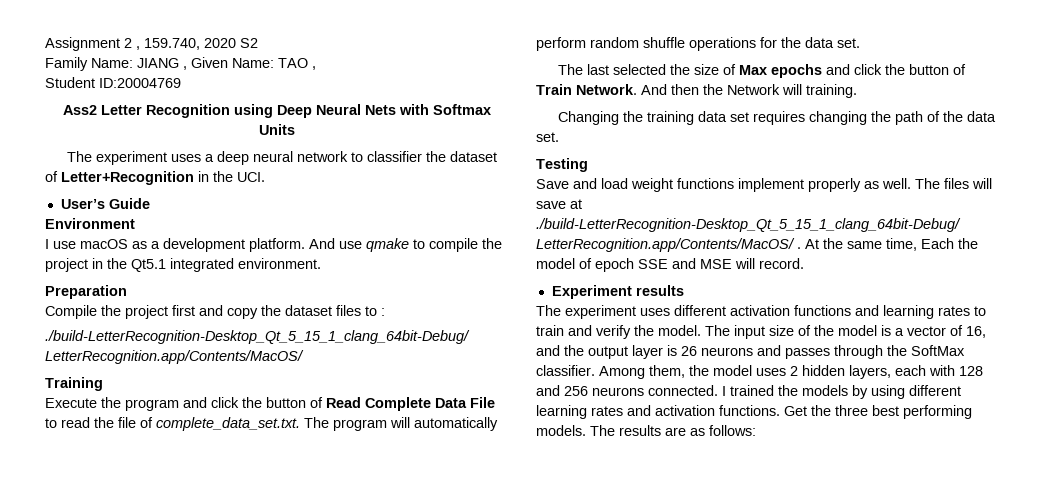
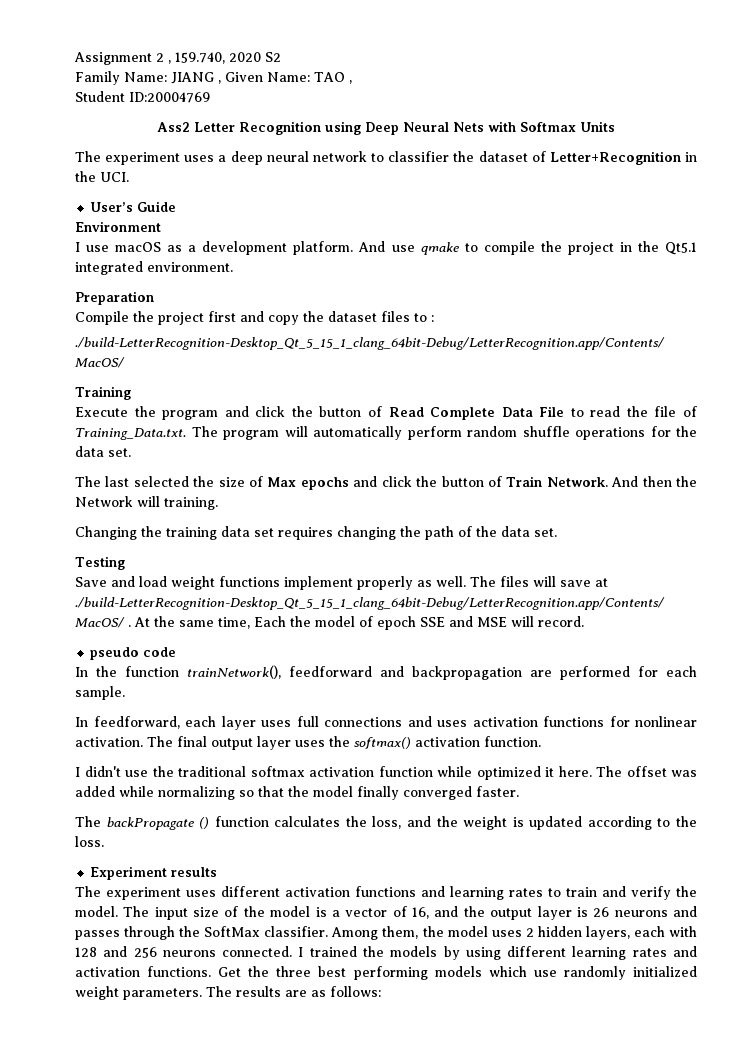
- Execute the program and click the button of Read Complete Data File to read the file of complete_data_set.txt. The program will automatically perform random shuffle operations for the data set.
+ Execute the program and click the button of Read Complete Data File to read the file of Training_Data.txt. The program will automatically perform random shuffle operations for the data set.
+ pseudo code
+ In the function trainNetwork(), feedforward and backpropagation are performed for each sample.
+ In feedforward, each layer uses full connections and uses activation functions for nonlinear activation. The final output layer uses the softmax() activation function.
+ I didn't use the traditional softmax activation function while optimized it here. The offset was added while normalizing so that the model finally converged faster.
+ The backPropagate () function calculates the loss, and the weight is updated according to the loss.
- Get the three best performing models.
+ Get the three best performing models which use randomly initialized weight parameters.

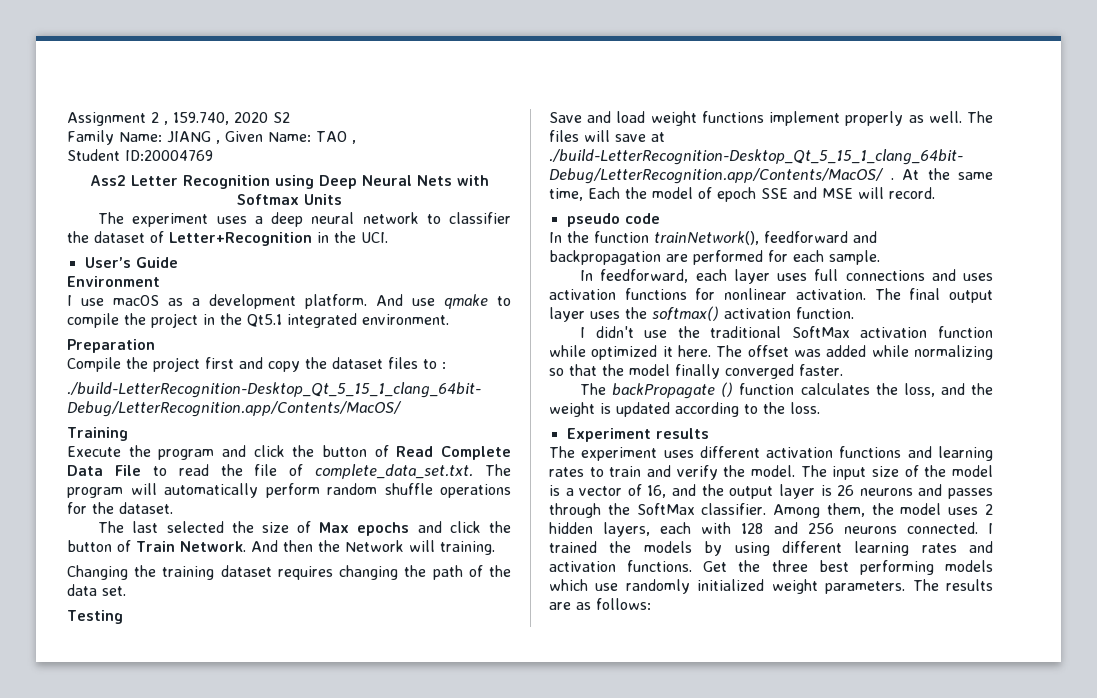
- Execute the program and click the button of Read Complete Data File to read the file of Training_Data.txt. The program will automatically perform random shuffle operations for the data set.
+ Execute the program and click the button of Read Complete Data File to read the file of complete_data_set.txt. The program will automatically perform random shuffle operations for the dataset.
- Changing the training data set requires changing the path of the data set.
+ Changing the training dataset requires changing the path of the data set.
- I didn't use the traditional softmax activation function while optimized it here.
+ I didn't use the traditional SoftMax activation function while optimized it here.

